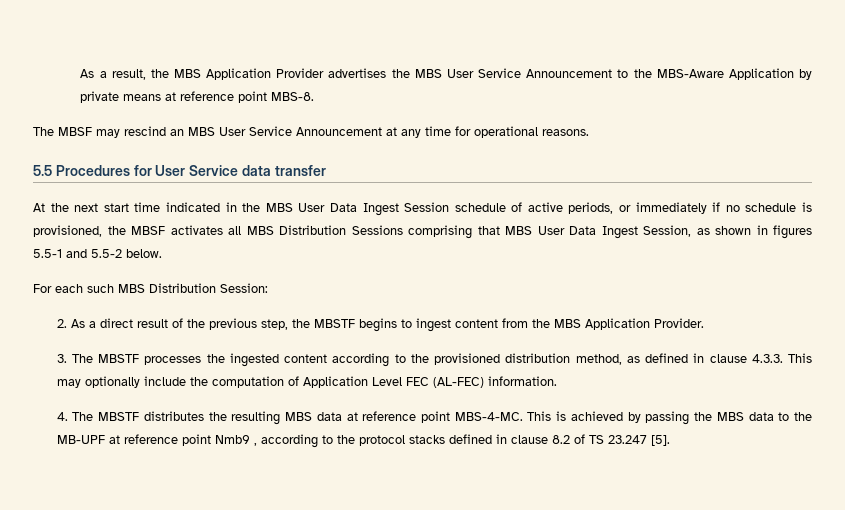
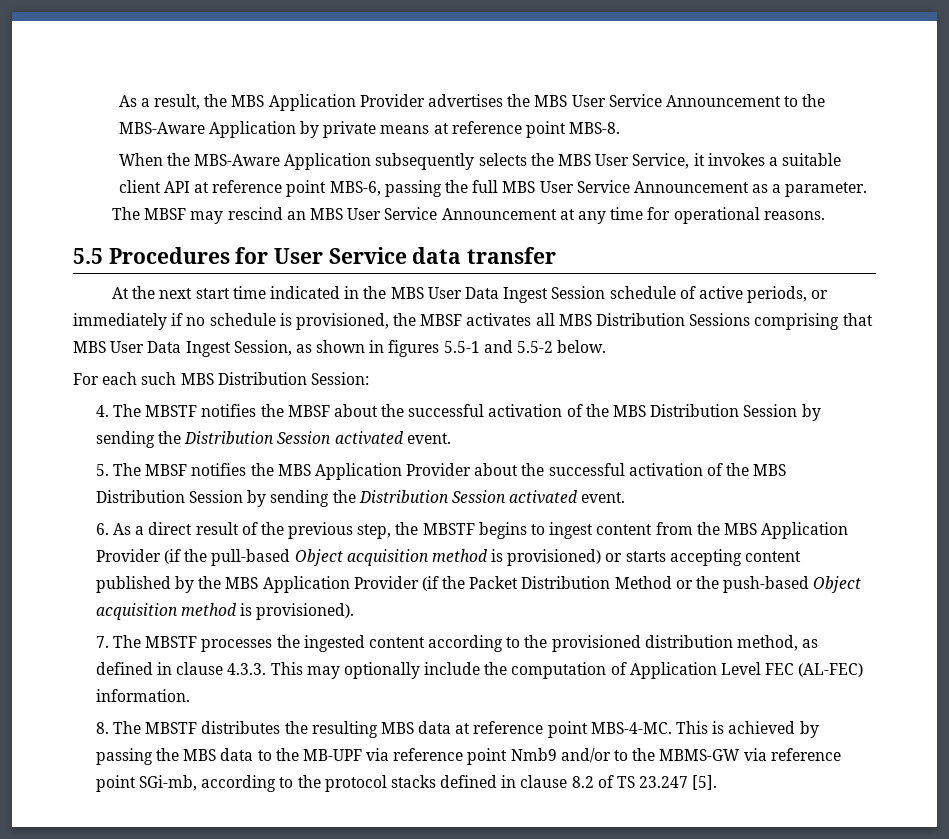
+ When the MBS-Aware Application subsequently selects the MBS User Service, it invokes a suitable client API at reference point MBS-6, passing the full MBS User Service Announcement as a parameter.
- 2. As a direct result of the previous step, the MBSTF begins to ingest content from the MBS Application Provider.
- 3. The MBSTF processes the ingested content according to the provisioned distribution method, as defined in clause 4.3.3. This may optionally include the computation of Application Level FEC (AL-FEC) information.
+ 4. The MBSTF notifies the MBSF about the successful activation of the MBS Distribution Session by sending the Distribution Session activated event.
+ 5. The MBSF notifies the MBS Application Provider about the successful activation of the MBS Distribution Session by sending the Distribution Session activated event.
+ 6. As a direct result of the previous step, the MBSTF begins to ingest content from the MBS Application Provider (if the pull-based Object acquisition method is provisioned) or starts accepting content published by the MBS Application Provider (if the Packet Distribution Method or the push-based Object acquisition method is provisioned).
+ 7. The MBSTF processes the ingested content according to the provisioned distribution method, as defined in clause 4.3.3. This may optionally include the computation of Application Level FEC (AL-FEC) information.
- 4. The MBSTF distributes the resulting MBS data at reference point MBS-4-MC.
+ 8. The MBSTF distributes the resulting MBS data at reference point MBS-4-MC.
- This is achieved by passing the MBS data to the MB-UPF at reference point Nmb9 , according to the protocol stacks defined in clause 8.2 of TS 23.247 [5].
+ This is achieved by passing the MBS data to the MB-UPF via reference point Nmb9 and/or to the MBMS-GW via reference point SGi-mb, according to the protocol stacks defined in clause 8.2 of TS 23.247 [5].

